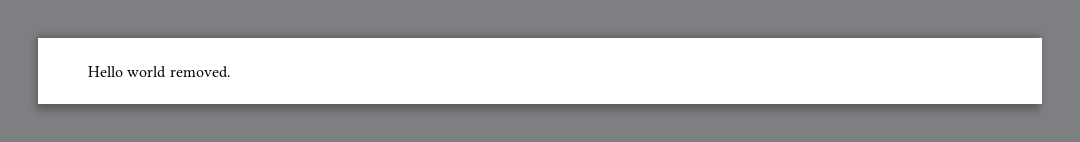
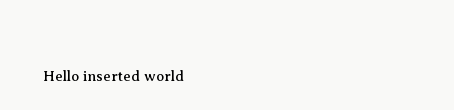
- Hello world removed.
+ Hello inserted world

